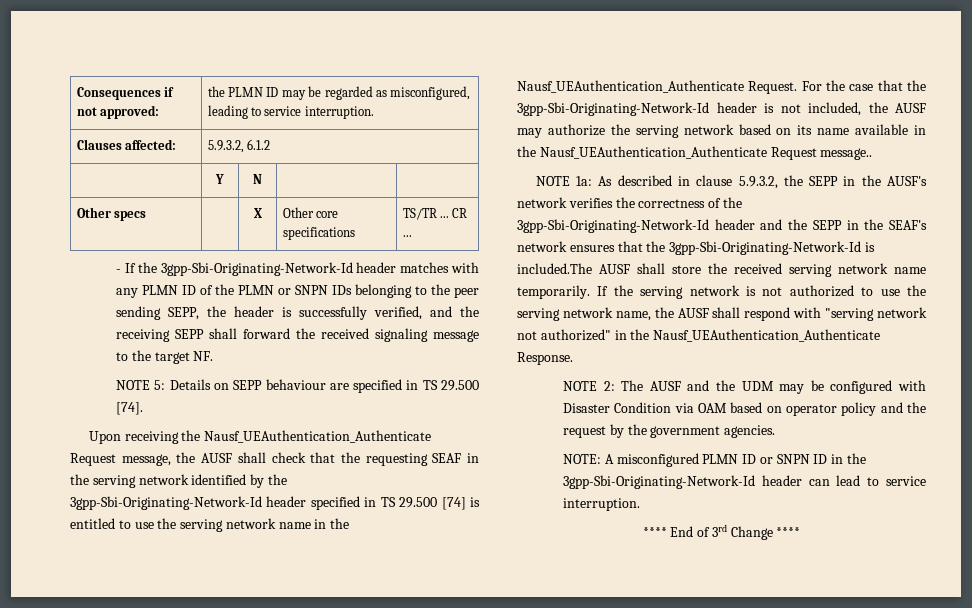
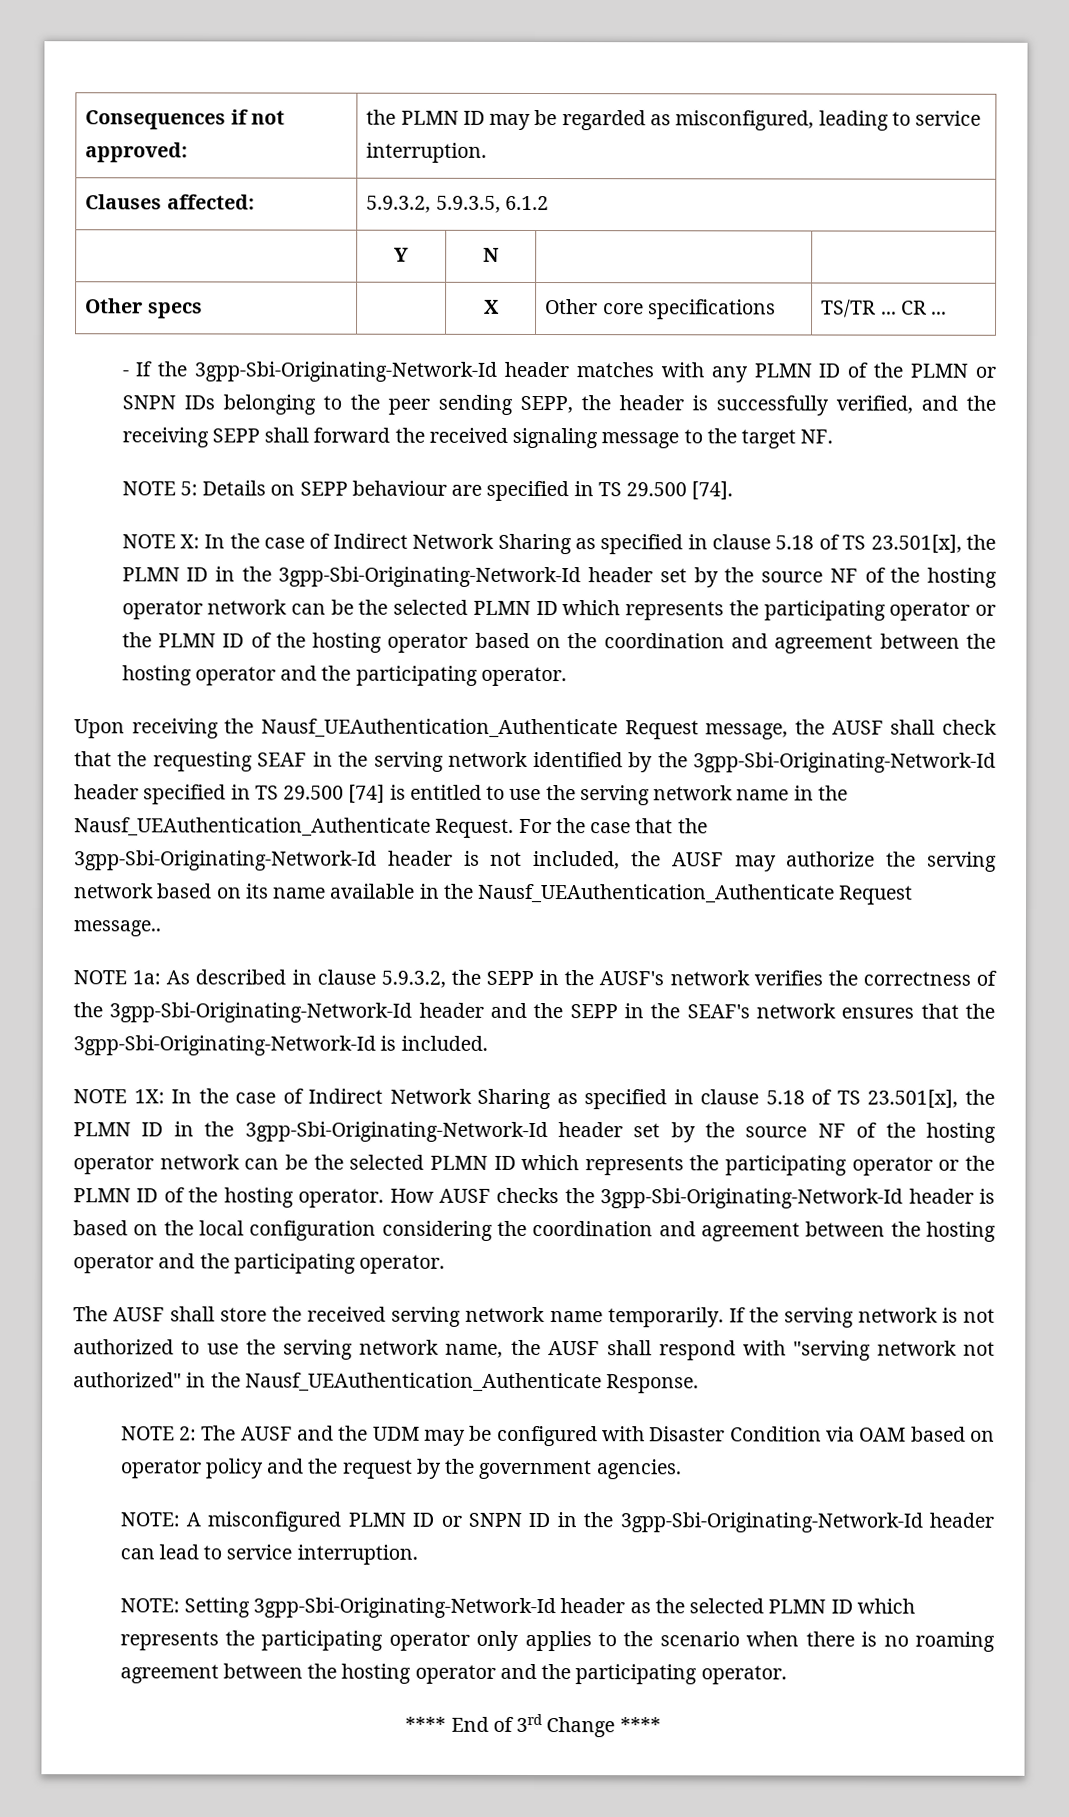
- Clauses affected: | 5.9.3.2, 6.1.2
+ Clauses affected: | 5.9.3.2, 5.9.3.5, 6.1.2
+ NOTE X: In the case of Indirect Network Sharing as specified in clause 5.18 of TS 23.501[x], the PLMN ID in the 3gpp-Sbi-Originating-Network-Id header set by the source NF of the hosting operator network can be the selected PLMN ID which represents the participating operator or the PLMN ID of the hosting operator based on the coordination and agreement between the hosting operator and the participating operator.
- NOTE 1a: As described in clause 5.9.3.2, the SEPP in the AUSF's network verifies the correctness of the 3gpp-Sbi-Originating-Network-Id header and the SEPP in the SEAF's network ensures that the 3gpp-Sbi-Originating-Network-Id is included.The AUSF shall store the received serving network name temporarily.
+ NOTE 1a: As described in clause 5.9.3.2, the SEPP in the AUSF's network verifies the correctness of the 3gpp-Sbi-Originating-Network-Id header and the SEPP in the SEAF's network ensures that the 3gpp-Sbi-Originating-Network-Id is included.
+ NOTE 1X: In the case of Indirect Network Sharing as specified in clause 5.18 of TS 23.501[x], the PLMN ID in the 3gpp-Sbi-Originating-Network-Id header set by the source NF of the hosting operator network can be the selected PLMN ID which represents the participating operator or the PLMN ID of the hosting operator. How AUSF checks the 3gpp-Sbi-Originating-Network-Id header is based on the local configuration considering the coordination and agreement between the hosting operator and the participating operator.
+ The AUSF shall store the received serving network name temporarily.
+ NOTE: Setting 3gpp-Sbi-Originating-Network-Id header as the selected PLMN ID which represents the participating operator only applies to the scenario when there is no roaming agreement between the hosting operator and the participating operator.

